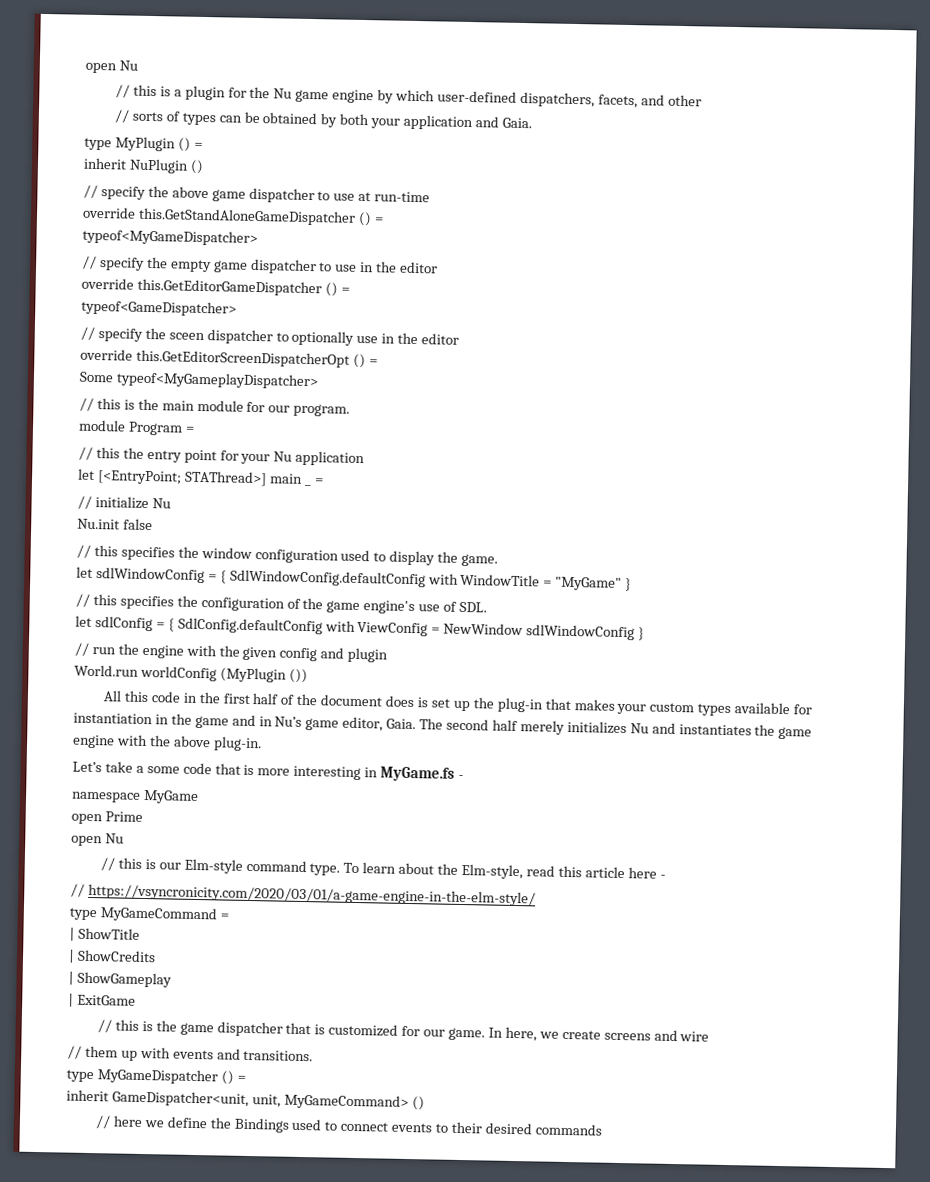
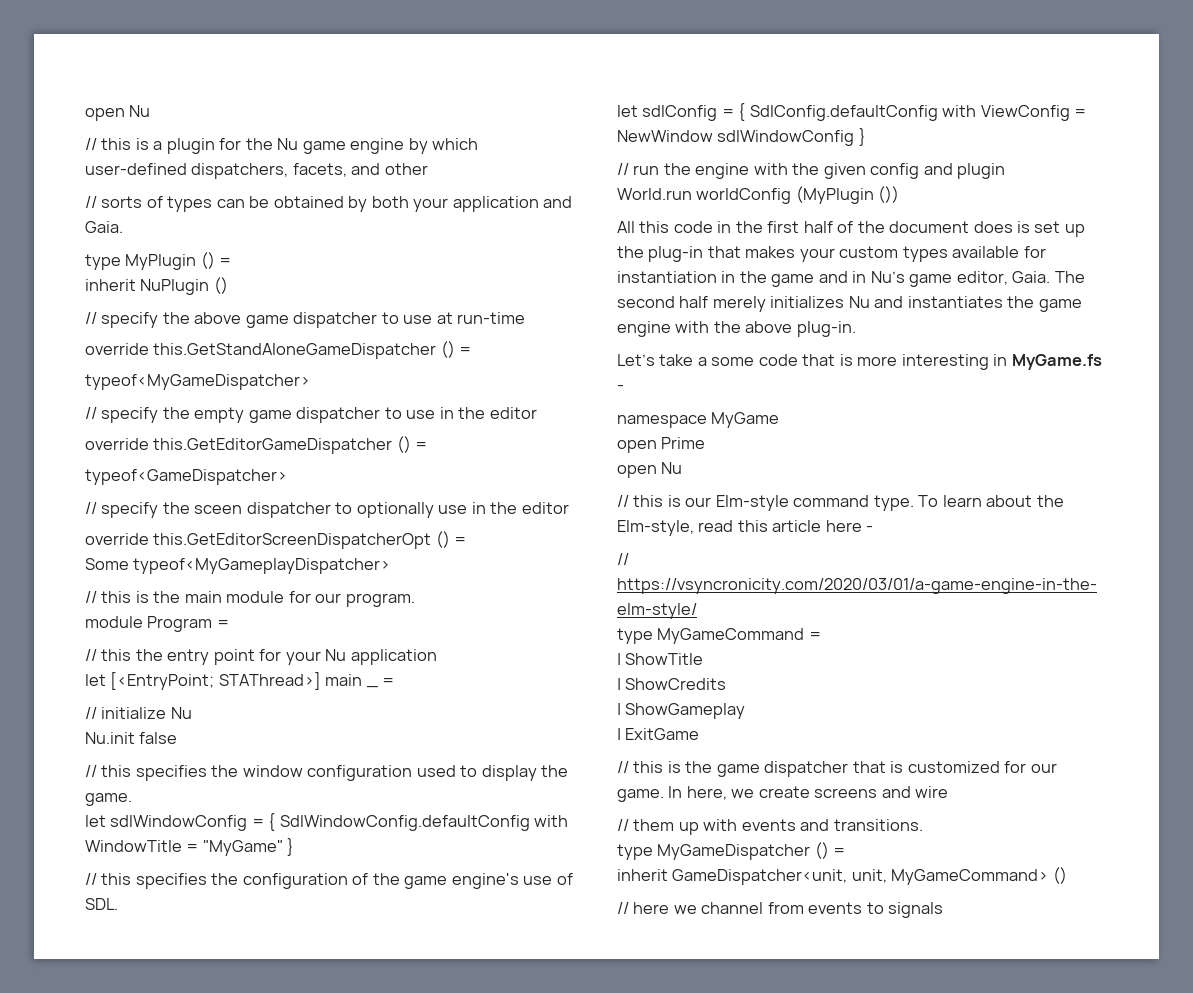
- // here we define the Bindings used to connect events to their desired commands
+ // here we channel from events to signals

